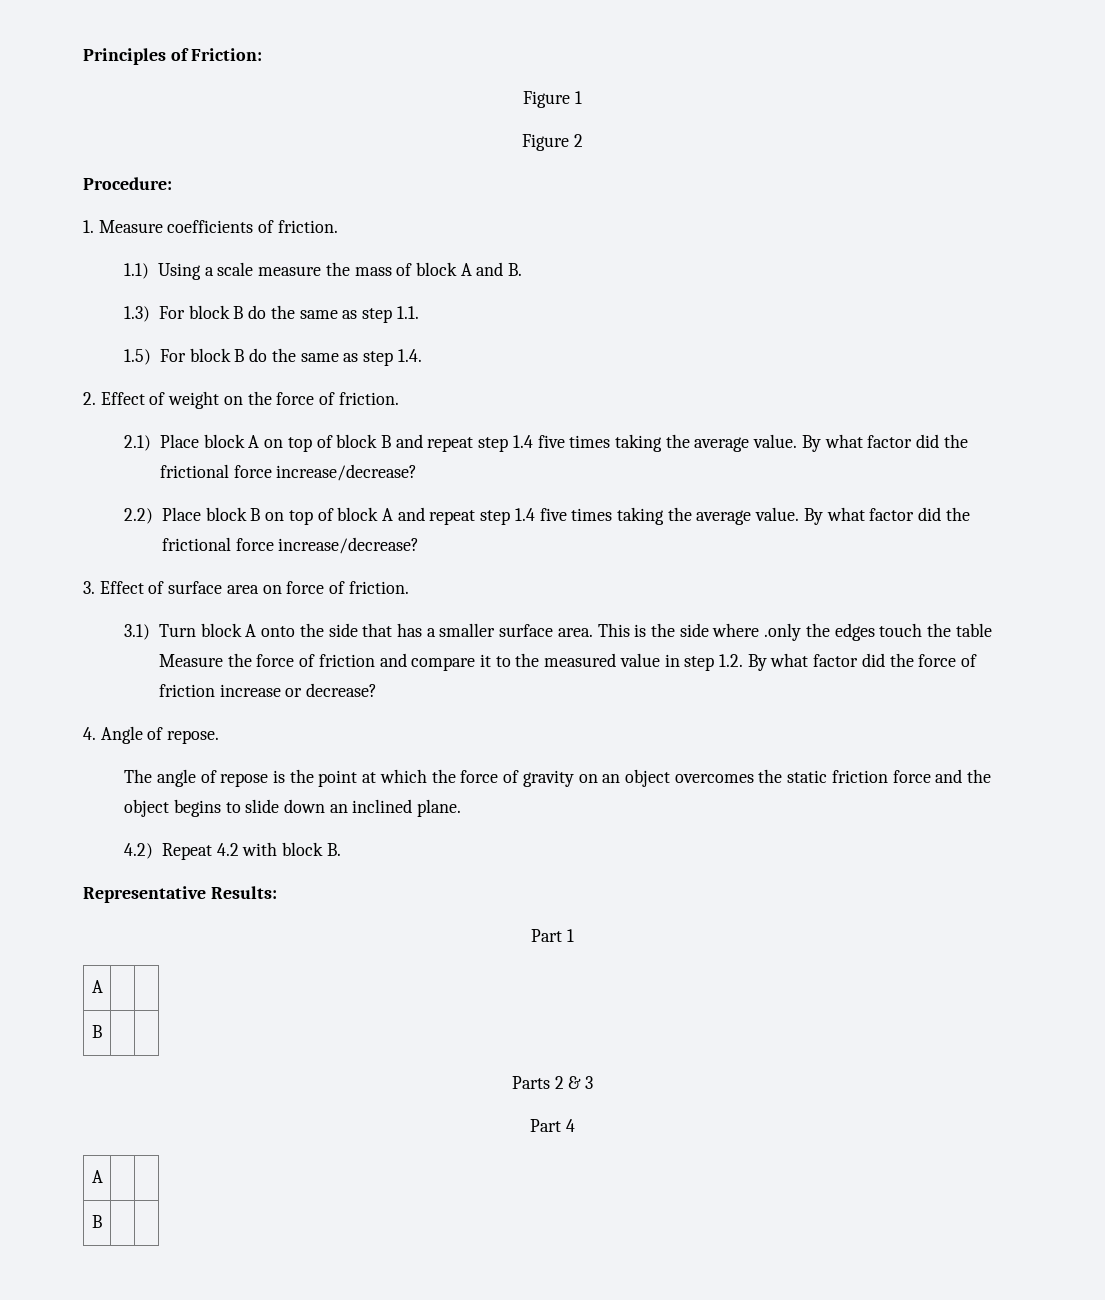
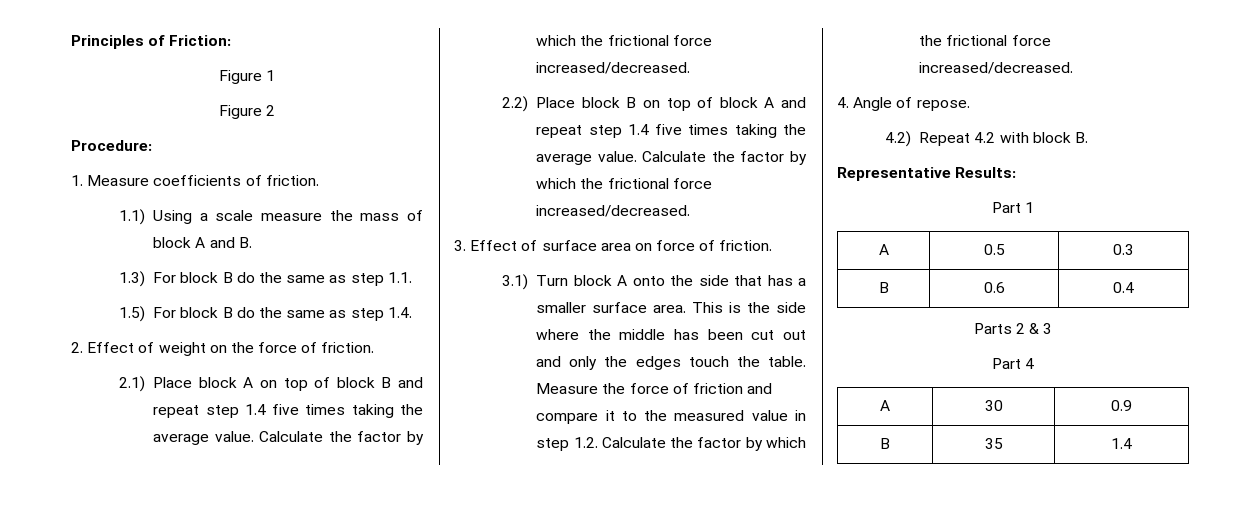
- 2.1) Place block A on top of block B and repeat step 1.4 five times taking the average value. By what factor did the frictional force increase/decrease?
+ 2.1) Place block A on top of block B and repeat step 1.4 five times taking the average value. Calculate the factor by which the frictional force increased/decreased.
- 2.2) Place block B on top of block A and repeat step 1.4 five times taking the average value. By what factor did the frictional force increase/decrease?
+ 2.2) Place block B on top of block A and repeat step 1.4 five times taking the average value. Calculate the factor by which the frictional force increased/decreased.
- This is the side where .only the edges touch the table Measure the force of friction and compare it to the measured value in step 1.2. By what factor did the force of friction increase or decrease?
+ This is the side where the middle has been cut out and only the edges touch the table. Measure the force of friction and compare it to the measured value in step 1.2. Calculate the factor by which the frictional force increased/decreased.
  4. Angle of repose.
- The angle of repose is the point at which the force of gravity on an object overcomes the static friction force and the object begins to slide down an inclined plane.
  Part 1
- A | |
- B | |
+ A | 0.5 | 0.3
+ B | 0.6 | 0.4
  Part 4
- A | |
- B | |
+ A | 30 | 0.9
+ B | 35 | 1.4

